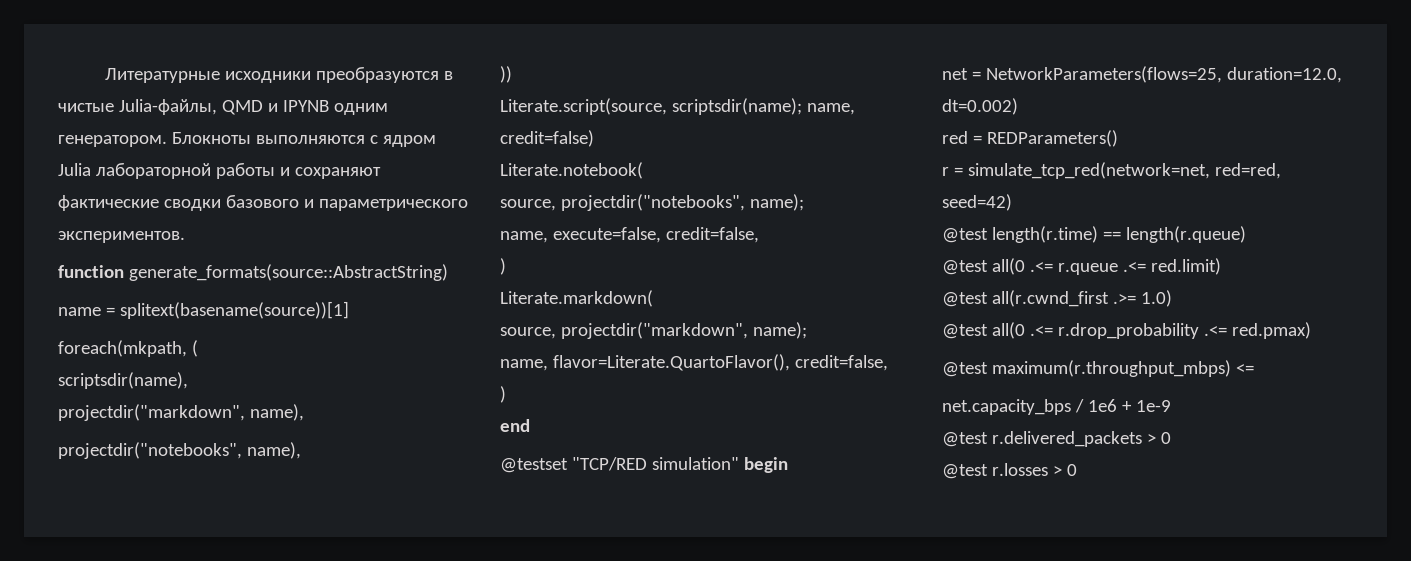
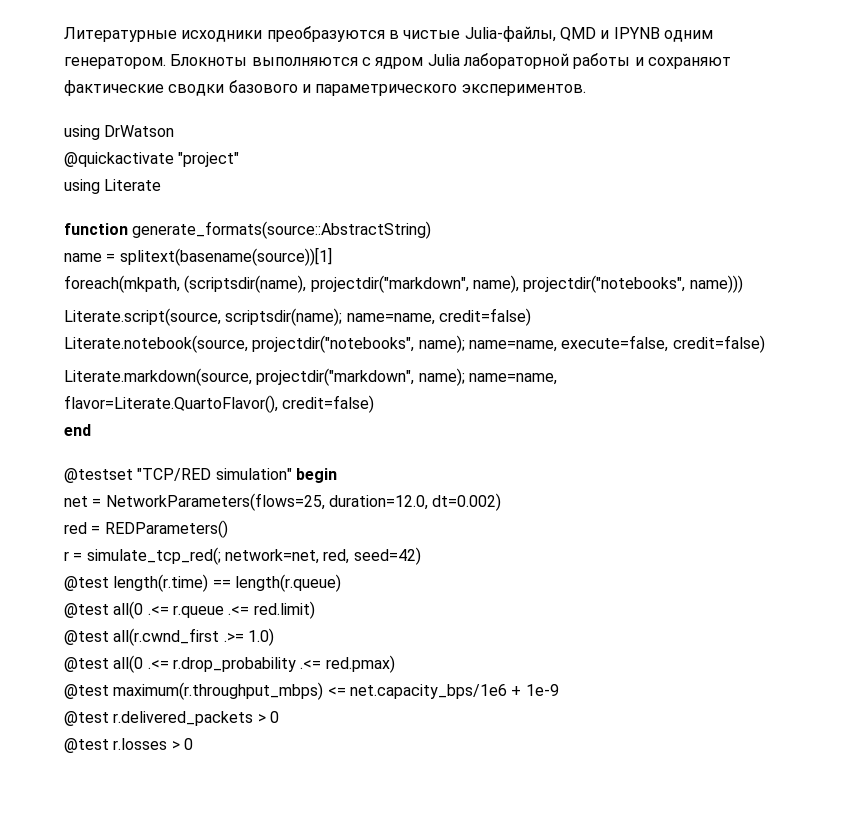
+ using DrWatson
+ @quickactivate "project"
+ using Literate
- foreach(mkpath, (
- scriptsdir(name),
- projectdir("markdown", name),
- projectdir("notebooks", name),
- ))
+ foreach(mkpath, (scriptsdir(name), projectdir("markdown", name), projectdir("notebooks", name)))
- Literate.script(source, scriptsdir(name); name, credit=false)
- Literate.notebook(
- source, projectdir("notebooks", name);
- name, execute=false, credit=false,
- )
- Literate.markdown(
- source, projectdir("markdown", name);
- name, flavor=Literate.QuartoFlavor(), credit=false,
- )
+ Literate.script(source, scriptsdir(name); name=name, credit=false)
+ Literate.notebook(source, projectdir("notebooks", name); name=name, execute=false, credit=false)
+ Literate.markdown(source, projectdir("markdown", name); name=name,
+ flavor=Literate.QuartoFlavor(), credit=false)
- r = simulate_tcp_red(network=net, red=red, seed=42)
+ r = simulate_tcp_red(; network=net, red, seed=42)
- @test maximum(r.throughput_mbps) <=
- net.capacity_bps / 1e6 + 1e-9
+ @test maximum(r.throughput_mbps) <= net.capacity_bps/1e6 + 1e-9

